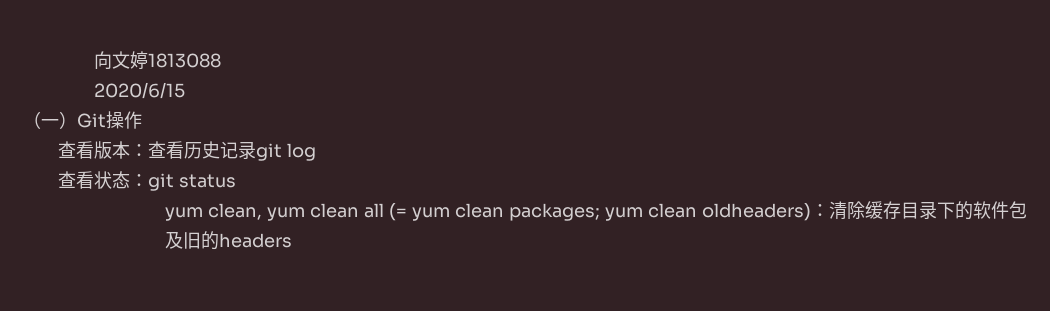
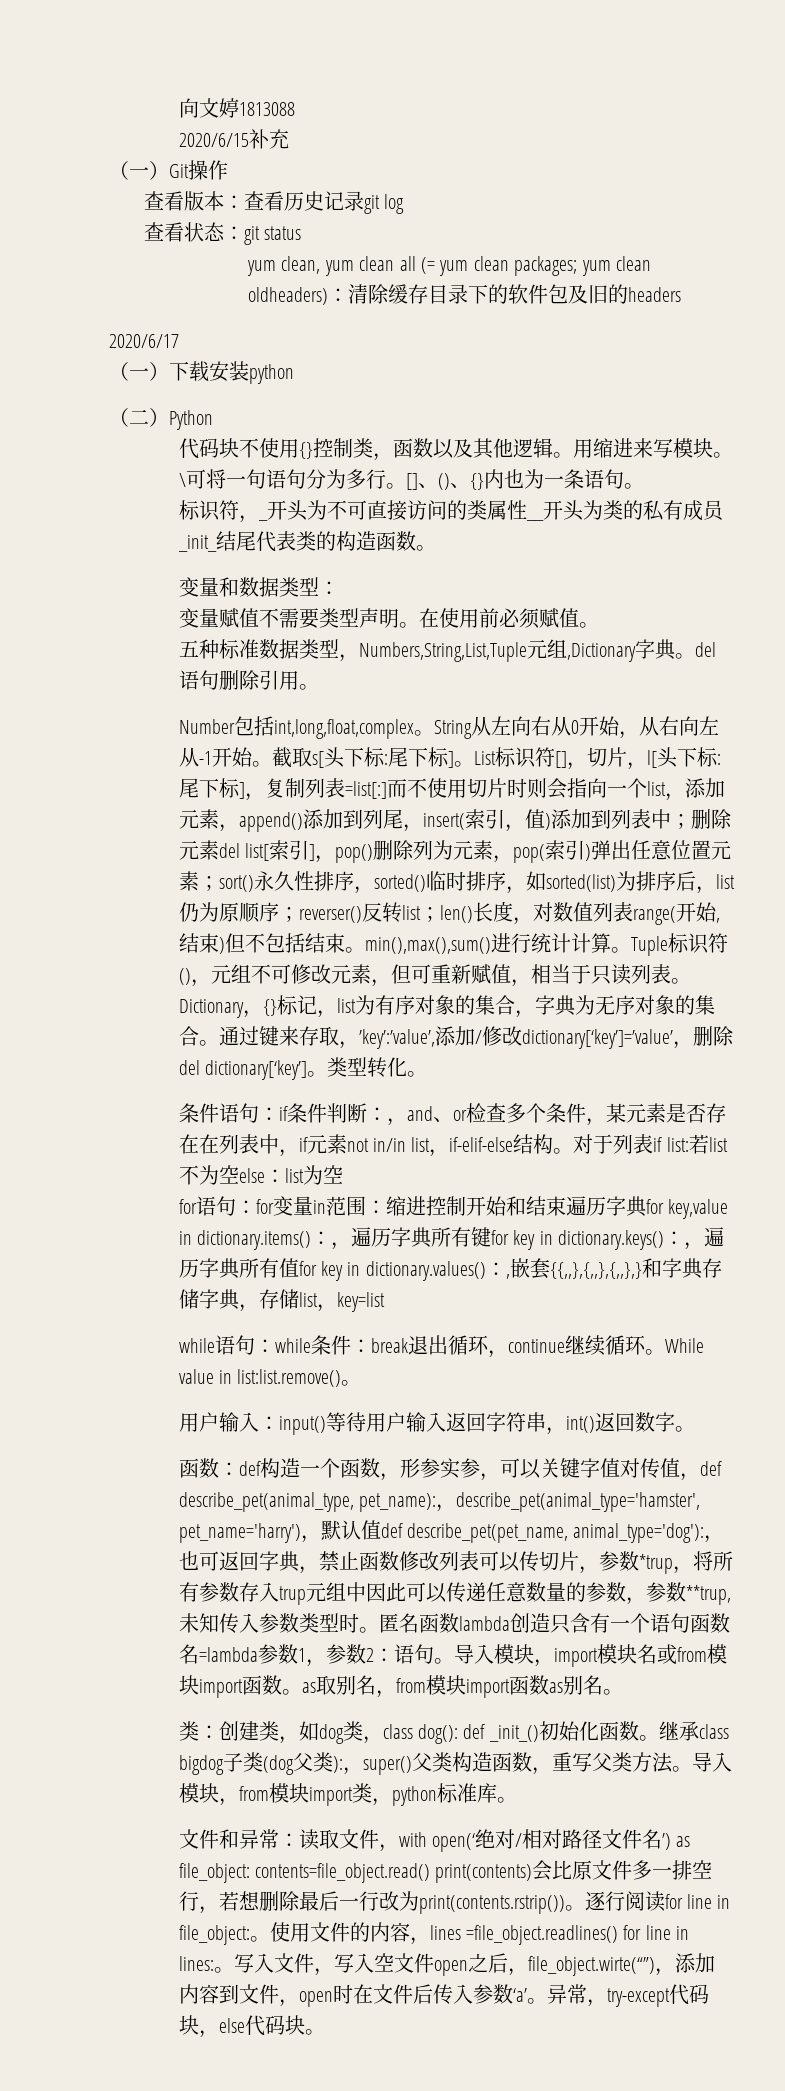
- 2020/6/15
+ 2020/6/15补充
+ 2020/6/17
+ （一）下载安装python
+ （二）Python
+ 代码块不使用{}控制类，函数以及其他逻辑。用缩进来写模块。\可将一句语句分为多行。[]、()、{}内也为一条语句。
+ 标识符，_开头为不可直接访问的类属性__开头为类的私有成员_init_结尾代表类的构造函数。
+ 变量和数据类型：
+ 变量赋值不需要类型声明。在使用前必须赋值。
+ 五种标准数据类型，Numbers,String,List,Tuple元组,Dictionary字典。del语句删除引用。
+ Number包括int,long,float,complex。String从左向右从0开始，从右向左从-1开始。截取s[头下标:尾下标]。List标识符[]，切片，l[头下标:尾下标]，复制列表=list[:]而不使用切片时则会指向一个list，添加元素，append()添加到列尾，insert(索引，值)添加到列表中；删除元素del list[索引]，pop()删除列为元素，pop(索引)弹出任意位置元素；sort()永久性排序，sorted()临时排序，如sorted(list)为排序后，list仍为原顺序；reverser()反转list；len()长度，对数值列表range(开始,结束)但不包括结束。min(),max(),sum()进行统计计算。Tuple标识符()，元组不可修改元素，但可重新赋值，相当于只读列表。Dictionary，{}标记，list为有序对象的集合，字典为无序对象的集合。通过键来存取，’key’:’value’,添加/修改dictionary[‘key’]=’value’，删除del dictionary[‘key’]。类型转化。
+ 条件语句：if条件判断：，and、or检查多个条件，某元素是否存在在列表中，if元素not in/in list，if-elif-else结构。对于列表if list:若list不为空else：list为空
+ for语句：for变量in范围：缩进控制开始和结束遍历字典for key,value in dictionary.items()：，遍历字典所有键for key in dictionary.keys()：，遍历字典所有值for key in dictionary.values()：,嵌套{{,,},{,,},{,,},}和字典存储字典，存储list，key=list
+ while语句：while条件：break退出循环，continue继续循环。While value in list:list.remove()。
+ 用户输入：input()等待用户输入返回字符串，int()返回数字。
+ 函数：def构造一个函数，形参实参，可以关键字值对传值，def describe_pet(animal_type, pet_name):，describe_pet(animal_type='hamster', pet_name='harry')，默认值def describe_pet(pet_name, animal_type='dog'):，也可返回字典，禁止函数修改列表可以传切片，参数*trup，将所有参数存入trup元组中因此可以传递任意数量的参数，参数**trup,未知传入参数类型时。匿名函数lambda创造只含有一个语句函数名=lambda参数1，参数2：语句。导入模块，import模块名或from模块import函数。as取别名，from模块import函数as别名。
+ 类：创建类，如dog类，class dog(): def _init_()初始化函数。继承class bigdog子类(dog父类):，super()父类构造函数，重写父类方法。导入模块，from模块import类，python标准库。
+ 文件和异常：读取文件，with open(‘绝对/相对路径文件名’) as file_object: contents=file_object.read() print(contents)会比原文件多一排空行，若想删除最后一行改为print(contents.rstrip())。逐行阅读for line in file_object:。使用文件的内容，lines =file_object.readlines() for line in lines:。写入文件，写入空文件open之后，file_object.wirte(“”)，添加内容到文件，open时在文件后传入参数‘a’。异常，try-except代码块，else代码块。

